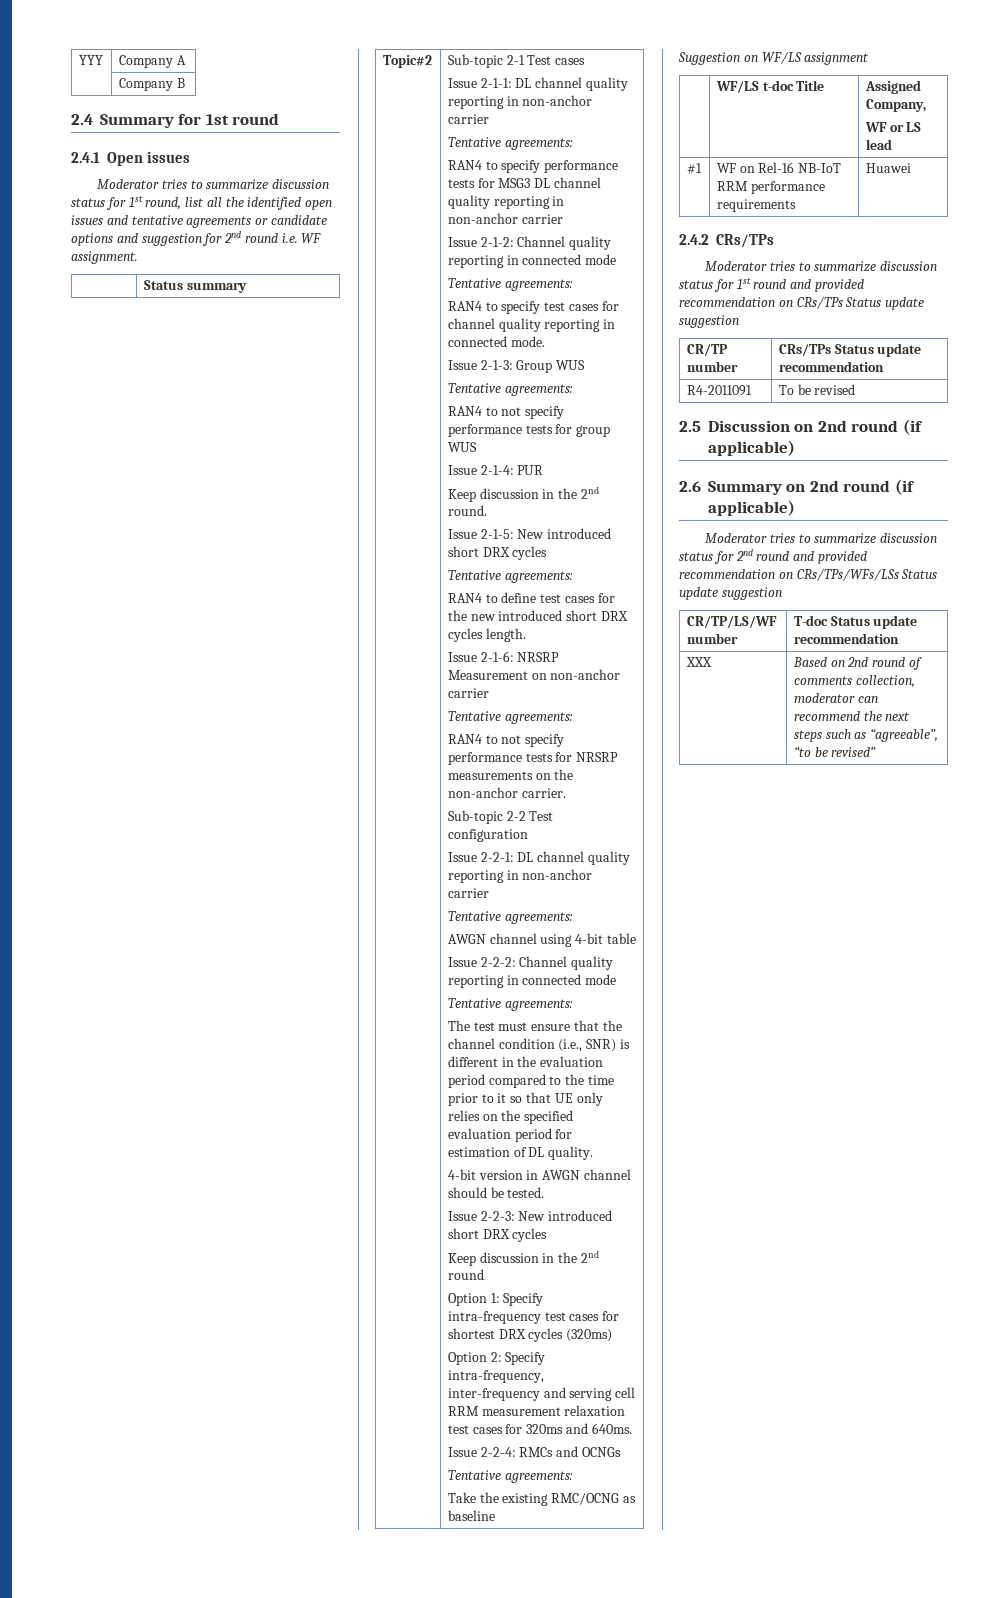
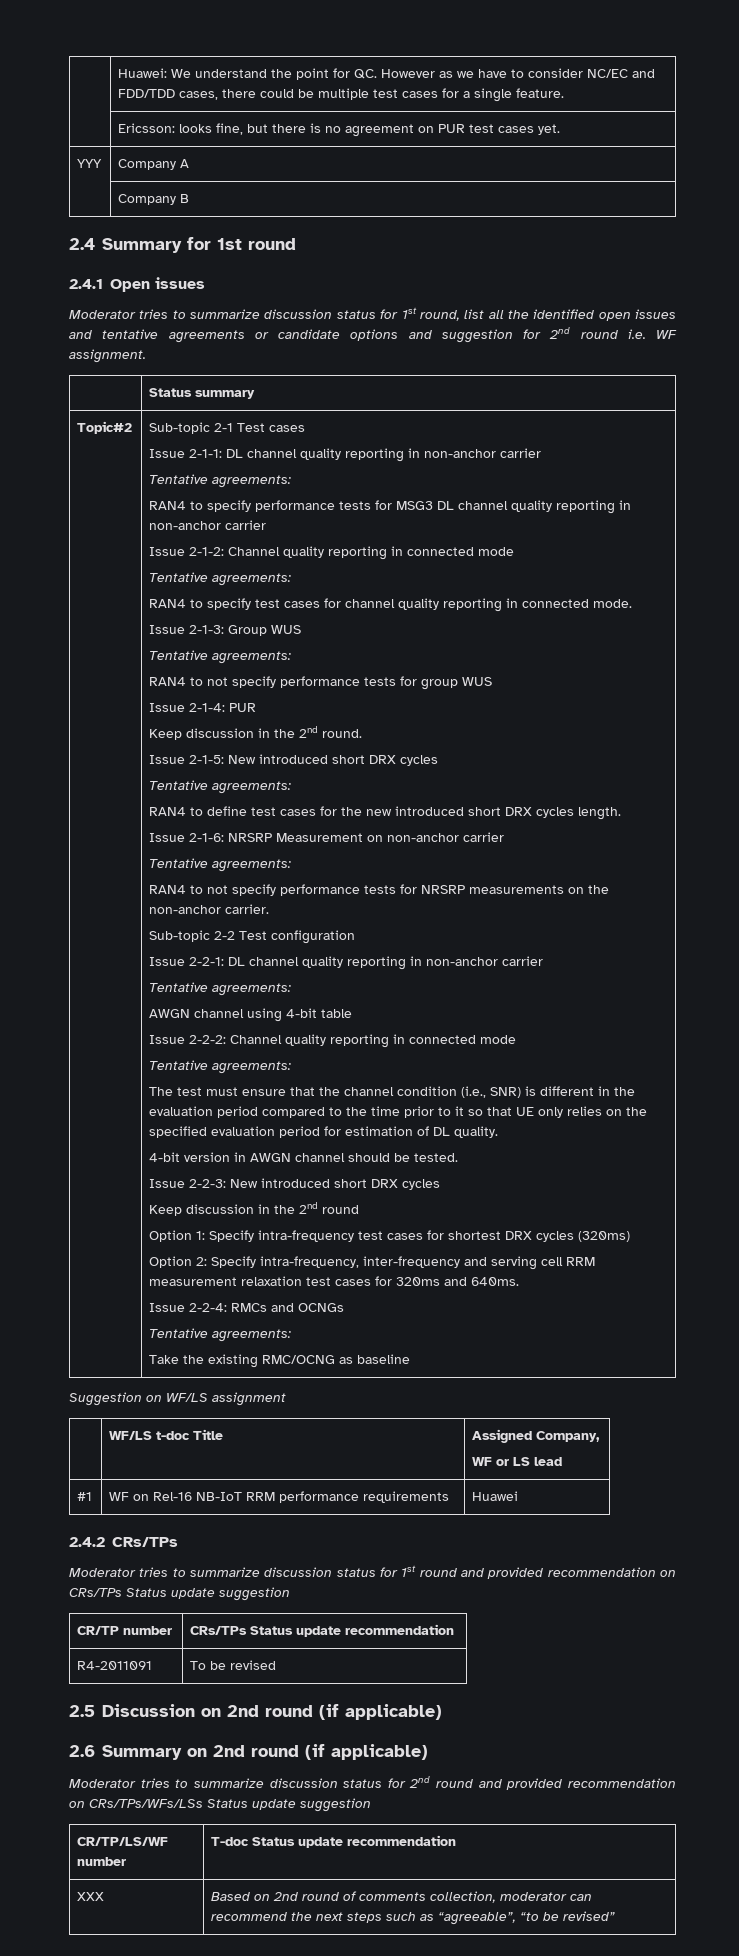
+ | Huawei: We understand the point for QC. However as we have to consider NC/EC and FDD/TDD cases, there could be multiple test cases for a single feature.
+ | Ericsson: looks fine, but there is no agreement on PUR test cases yet.

